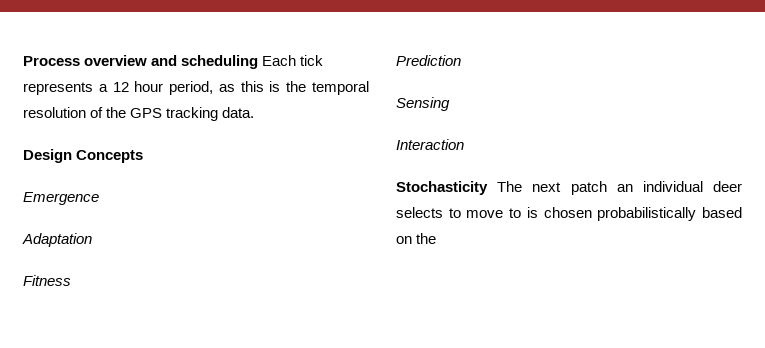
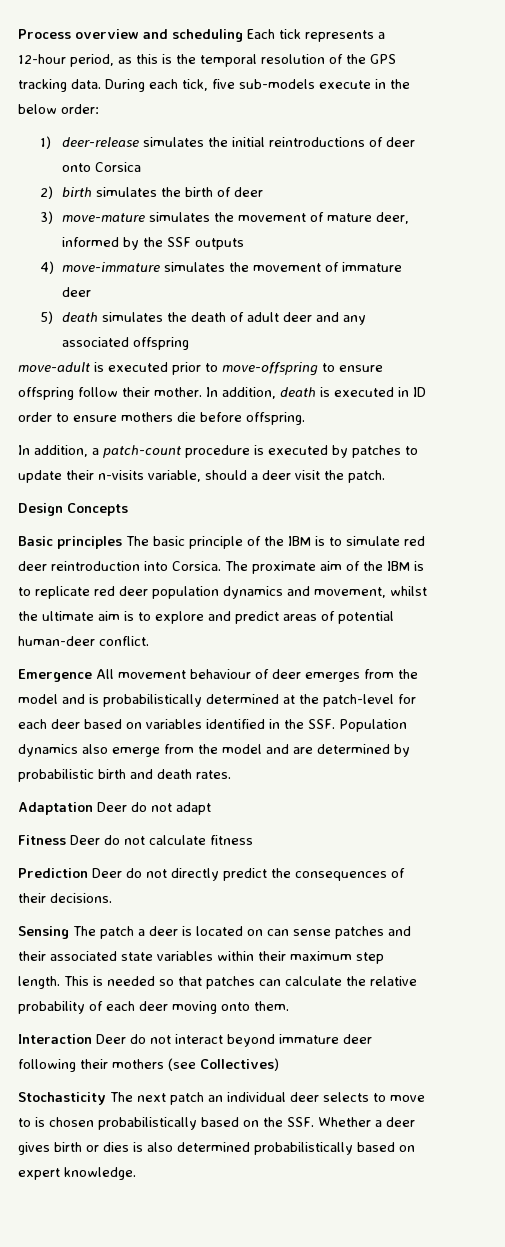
- Process overview and scheduling Each tick represents a 12 hour period, as this is the temporal resolution of the GPS tracking data.
+ Process overview and scheduling Each tick represents a 12-hour period, as this is the temporal resolution of the GPS tracking data. During each tick, five sub-models execute in the below order:
+ 1) deer-release simulates the initial reintroductions of deer onto Corsica
+ 2) birth simulates the birth of deer
+ 3) move-mature simulates the movement of mature deer, informed by the SSF outputs
+ 4) move-immature simulates the movement of immature deer
+ 5) death simulates the death of adult deer and any associated offspring
+ move-adult is executed prior to move-offspring to ensure offspring follow their mother. In addition, death is executed in ID order to ensure mothers die before offspring.
+ In addition, a patch-count procedure is executed by patches to update their n-visits variable, should a deer visit the patch.
  Design Concepts
- Emergence
- Adaptation
- Fitness
- Prediction
- Sensing
- Interaction
+ Basic principles The basic principle of the IBM is to simulate red deer reintroduction into Corsica. The proximate aim of the IBM is to replicate red deer population dynamics and movement, whilst the ultimate aim is to explore and predict areas of potential human-deer conflict.
+ Emergence All movement behaviour of deer emerges from the model and is probabilistically determined at the patch-level for each deer based on variables identified in the SSF. Population dynamics also emerge from the model and are determined by probabilistic birth and death rates.
+ Adaptation Deer do not adapt
+ Fitness Deer do not calculate fitness
+ Prediction Deer do not directly predict the consequences of their decisions.
+ Sensing The patch a deer is located on can sense patches and their associated state variables within their maximum step length. This is needed so that patches can calculate the relative probability of each deer moving onto them.
+ Interaction Deer do not interact beyond immature deer following their mothers (see Collectives)
- Stochasticity The next patch an individual deer selects to move to is chosen probabilistically based on the
+ Stochasticity The next patch an individual deer selects to move to is chosen probabilistically based on the SSF. Whether a deer gives birth or dies is also determined probabilistically based on expert knowledge.

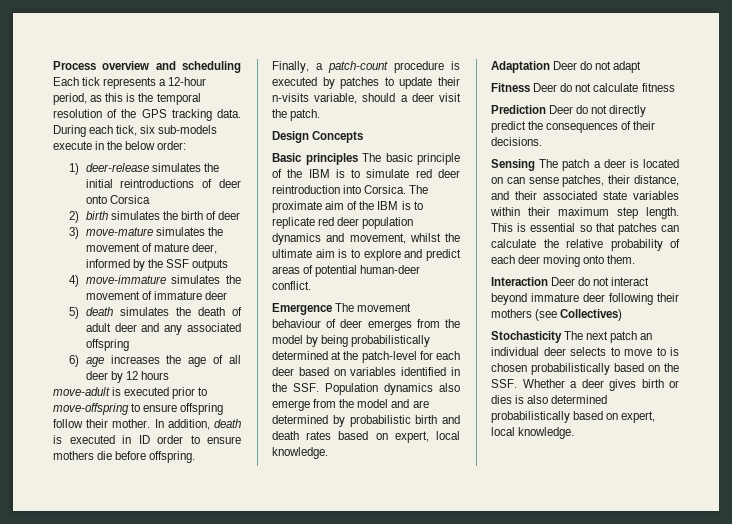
- During each tick, five sub-models execute in the below order:
+ During each tick, six sub-models execute in the below order:
+ 6) age increases the age of all deer by 12 hours
- In addition, a patch-count procedure is executed by patches to update their n-visits variable, should a deer visit the patch.
+ Finally, a patch-count procedure is executed by patches to update their n-visits variable, should a deer visit the patch.
- Emergence All movement behaviour of deer emerges from the model and is probabilistically determined at the patch-level for each deer based on variables identified in the SSF. Population dynamics also emerge from the model and are determined by probabilistic birth and death rates.
+ Emergence The movement behaviour of deer emerges from the model by being probabilistically determined at the patch-level for each deer based on variables identified in the SSF. Population dynamics also emerge from the model and are determined by probabilistic birth and death rates based on expert, local knowledge.
- Sensing The patch a deer is located on can sense patches and their associated state variables within their maximum step length.
+ Sensing The patch a deer is located on can sense patches, their distance, and their associated state variables within their maximum step length.
- This is needed so that patches can calculate the relative probability of each deer moving onto them.
+ This is essential so that patches can calculate the relative probability of each deer moving onto them.
- Stochasticity The next patch an individual deer selects to move to is chosen probabilistically based on the SSF. Whether a deer gives birth or dies is also determined probabilistically based on expert knowledge.
+ Stochasticity The next patch an individual deer selects to move to is chosen probabilistically based on the SSF. Whether a deer gives birth or dies is also determined probabilistically based on expert, local knowledge.

